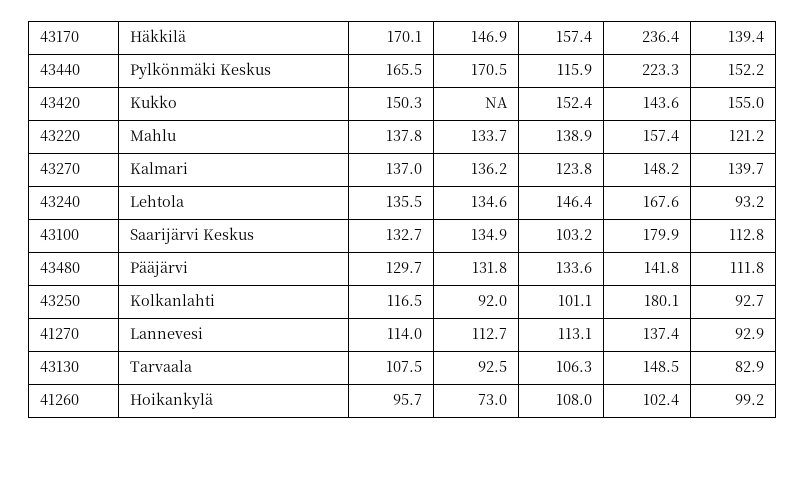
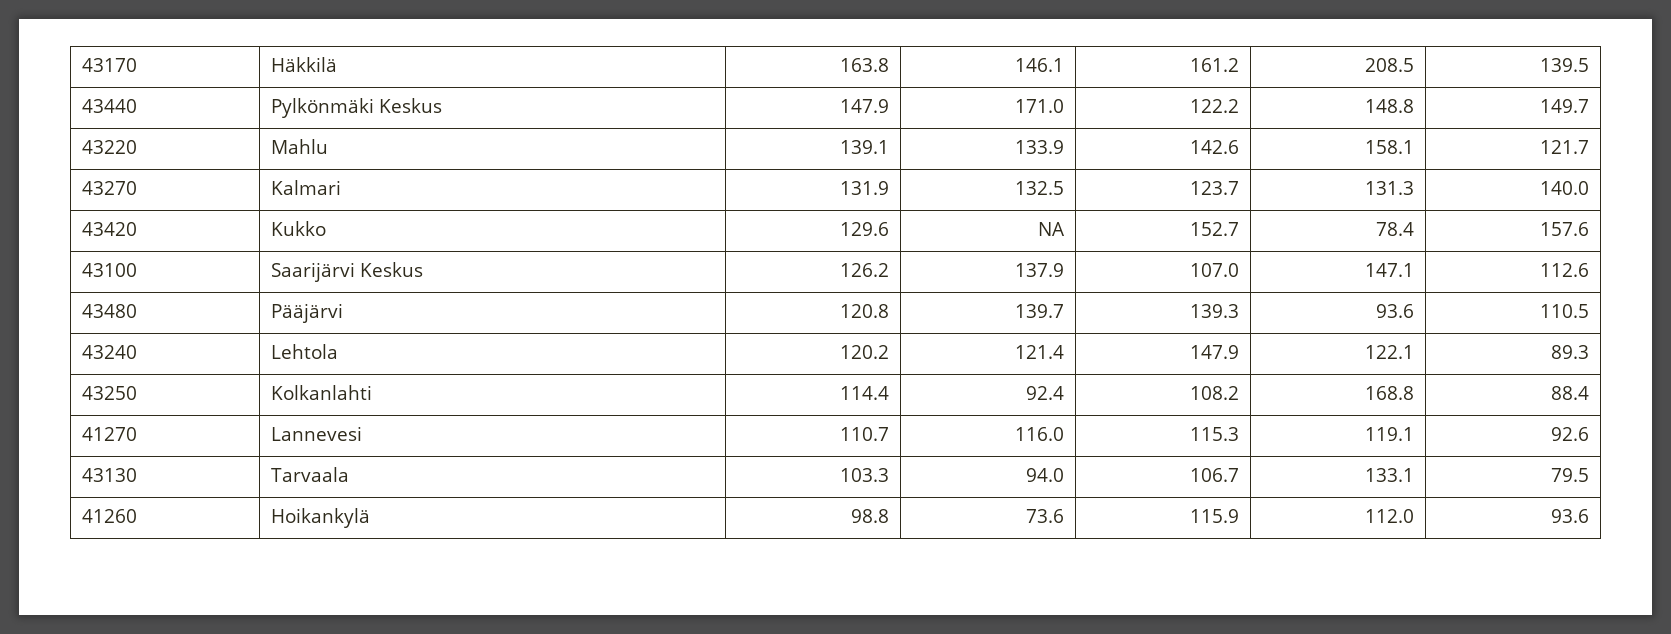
- 43170 | Häkkilä | 170.1 | 146.9 | 157.4 | 236.4 | 139.4
- 43440 | Pylkönmäki Keskus | 165.5 | 170.5 | 115.9 | 223.3 | 152.2
+ 43170 | Häkkilä | 163.8 | 146.1 | 161.2 | 208.5 | 139.5
+ 43440 | Pylkönmäki Keskus | 147.9 | 171.0 | 122.2 | 148.8 | 149.7
+ 43220 | Mahlu | 139.1 | 133.9 | 142.6 | 158.1 | 121.7
+ 43270 | Kalmari | 131.9 | 132.5 | 123.7 | 131.3 | 140.0
- 43420 | Kukko | 150.3 | NA | 152.4 | 143.6 | 155.0
- 43220 | Mahlu | 137.8 | 133.7 | 138.9 | 157.4 | 121.2
- 43270 | Kalmari | 137.0 | 136.2 | 123.8 | 148.2 | 139.7
- 43240 | Lehtola | 135.5 | 134.6 | 146.4 | 167.6 | 93.2
- 43100 | Saarijärvi Keskus | 132.7 | 134.9 | 103.2 | 179.9 | 112.8
- 43480 | Pääjärvi | 129.7 | 131.8 | 133.6 | 141.8 | 111.8
- 43250 | Kolkanlahti | 116.5 | 92.0 | 101.1 | 180.1 | 92.7
- 41270 | Lannevesi | 114.0 | 112.7 | 113.1 | 137.4 | 92.9
- 43130 | Tarvaala | 107.5 | 92.5 | 106.3 | 148.5 | 82.9
- 41260 | Hoikankylä | 95.7 | 73.0 | 108.0 | 102.4 | 99.2
+ 43420 | Kukko | 129.6 | NA | 152.7 | 78.4 | 157.6
+ 43100 | Saarijärvi Keskus | 126.2 | 137.9 | 107.0 | 147.1 | 112.6
+ 43480 | Pääjärvi | 120.8 | 139.7 | 139.3 | 93.6 | 110.5
+ 43240 | Lehtola | 120.2 | 121.4 | 147.9 | 122.1 | 89.3
+ 43250 | Kolkanlahti | 114.4 | 92.4 | 108.2 | 168.8 | 88.4
+ 41270 | Lannevesi | 110.7 | 116.0 | 115.3 | 119.1 | 92.6
+ 43130 | Tarvaala | 103.3 | 94.0 | 106.7 | 133.1 | 79.5
+ 41260 | Hoikankylä | 98.8 | 73.6 | 115.9 | 112.0 | 93.6

